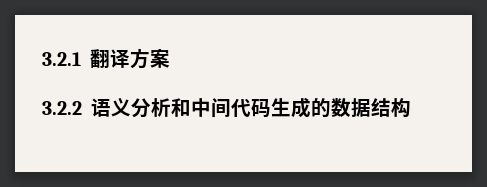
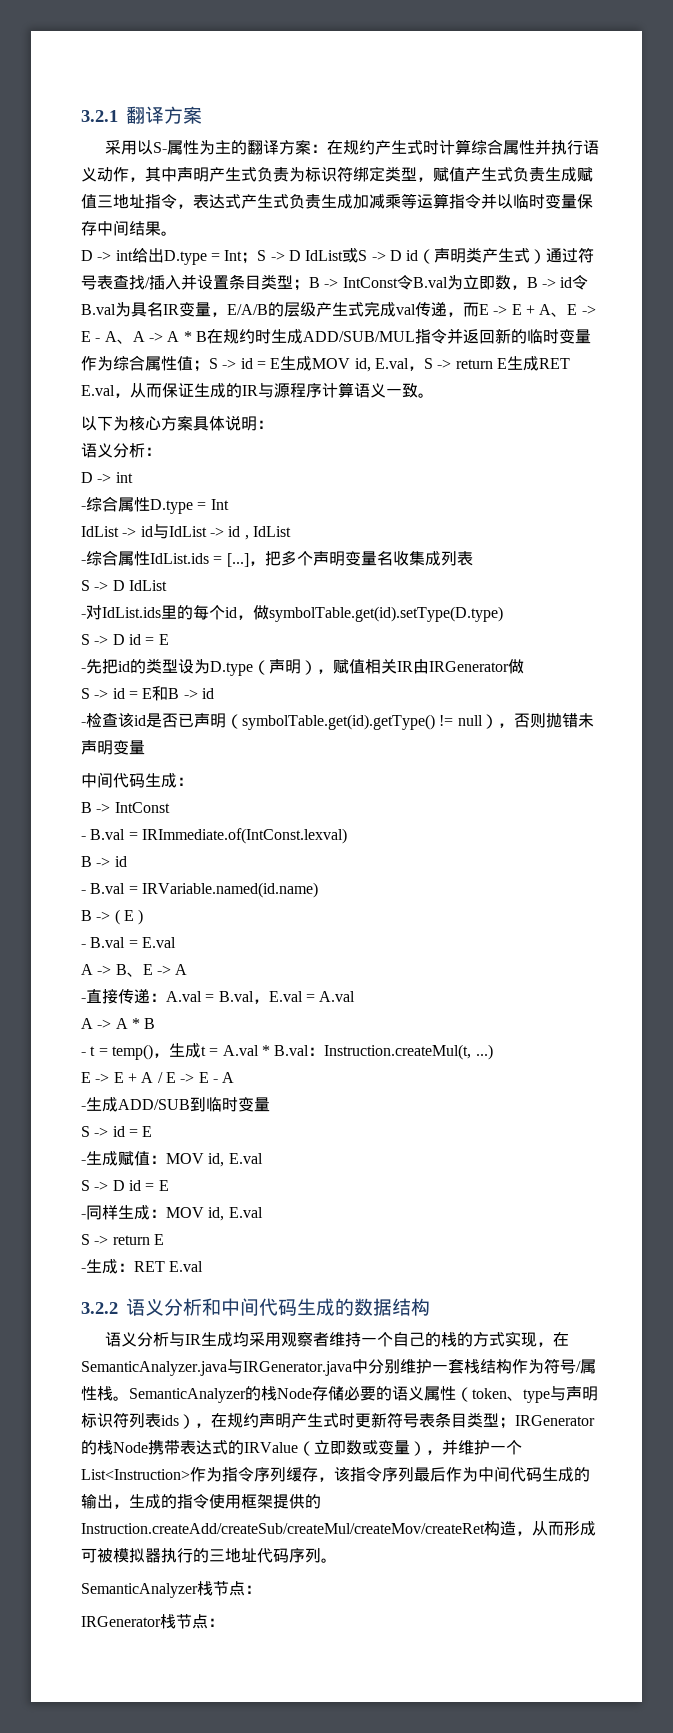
+ 采用以S-属性为主的翻译方案：在规约产生式时计算综合属性并执行语义动作，其中声明产生式负责为标识符绑定类型，赋值产生式负责生成赋值三地址指令，表达式产生式负责生成加减乘等运算指令并以临时变量保存中间结果。
+ D -> int给出D.type = Int；S -> D IdList或S -> D id（声明类产生式）通过符号表查找/插入并设置条目类型；B -> IntConst令B.val为立即数，B -> id令B.val为具名IR变量，E/A/B的层级产生式完成val传递，而E -> E + A、E -> E - A、A -> A * B在规约时生成ADD/SUB/MUL指令并返回新的临时变量作为综合属性值；S -> id = E生成MOV id, E.val，S -> return E生成RET E.val，从而保证生成的IR与源程序计算语义一致。
+ 以下为核心方案具体说明：
+ 语义分析：
+ D -> int
+ -综合属性D.type = Int
+ IdList -> id与IdList -> id , IdList
+ -综合属性IdList.ids = [...]，把多个声明变量名收集成列表
+ S -> D IdList
+ -对IdList.ids里的每个id，做symbolTable.get(id).setType(D.type)
+ S -> D id = E
+ -先把id的类型设为D.type（声明），赋值相关IR由IRGenerator做
+ S -> id = E和B -> id
+ -检查该id是否已声明（symbolTable.get(id).getType() != null），否则抛错未声明变量
+ 中间代码生成：
+ B -> IntConst
+ - B.val = IRImmediate.of(IntConst.lexval)
+ B -> id
+ - B.val = IRVariable.named(id.name)
+ B -> ( E )
+ - B.val = E.val
+ A -> B、E -> A
+ -直接传递：A.val = B.val，E.val = A.val
+ A -> A * B
+ - t = temp()，生成t = A.val * B.val：Instruction.createMul(t, ...)
+ E -> E + A / E -> E - A
+ -生成ADD/SUB到临时变量
+ S -> id = E
+ -生成赋值：MOV id, E.val
+ S -> D id = E
+ -同样生成：MOV id, E.val
+ S -> return E
+ -生成：RET E.val
+ 语义分析与IR生成均采用观察者维持一个自己的栈的方式实现，在SemanticAnalyzer.java与IRGenerator.java中分别维护一套栈结构作为符号/属性栈。SemanticAnalyzer的栈Node存储必要的语义属性（token、type与声明标识符列表ids），在规约声明产生式时更新符号表条目类型；IRGenerator的栈Node携带表达式的IRValue（立即数或变量），并维护一个List<Instruction>作为指令序列缓存，该指令序列最后作为中间代码生成的输出，生成的指令使用框架提供的Instruction.createAdd/createSub/createMul/createMov/createRet构造，从而形成可被模拟器执行的三地址代码序列。
+ SemanticAnalyzer栈节点：
+ IRGenerator栈节点：

